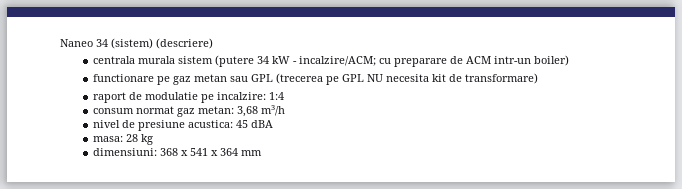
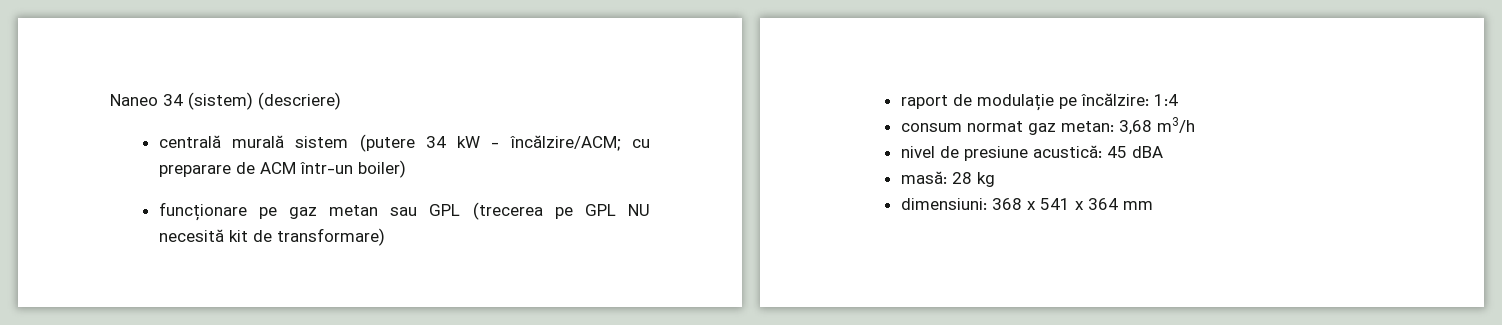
- centrala murala sistem (putere 34 kW - incalzire/ACM; cu preparare de ACM intr-un boiler)
+ centrală murală sistem (putere 34 kW - încălzire/ACM; cu preparare de ACM într-un boiler)
- functionare pe gaz metan sau GPL (trecerea pe GPL NU necesita kit de transformare)
+ funcționare pe gaz metan sau GPL (trecerea pe GPL NU necesită kit de transformare)
- raport de modulatie pe incalzire: 1:4
+ raport de modulație pe încălzire: 1:4
- nivel de presiune acustica: 45 dBA
+ nivel de presiune acustică: 45 dBA
- masa: 28 kg
+ masă: 28 kg

